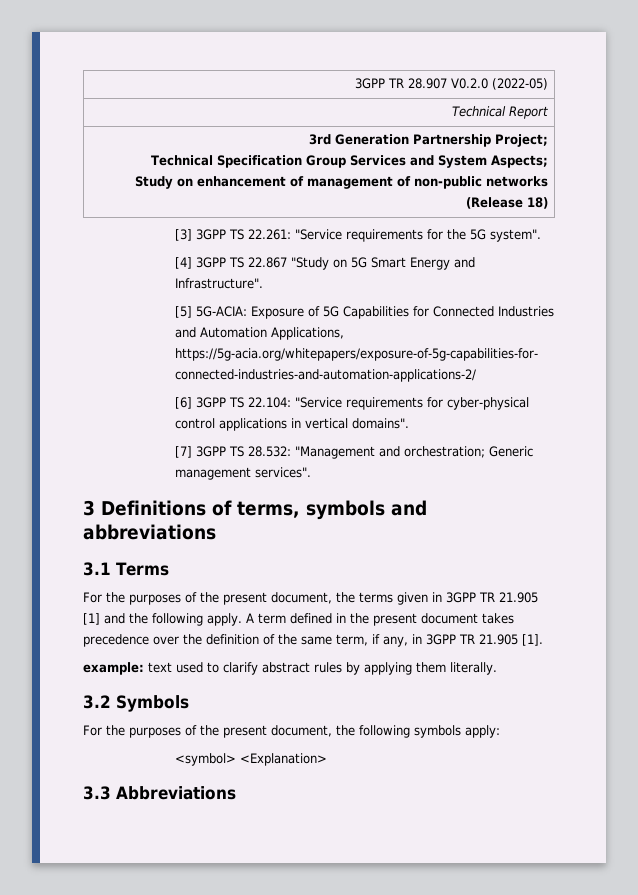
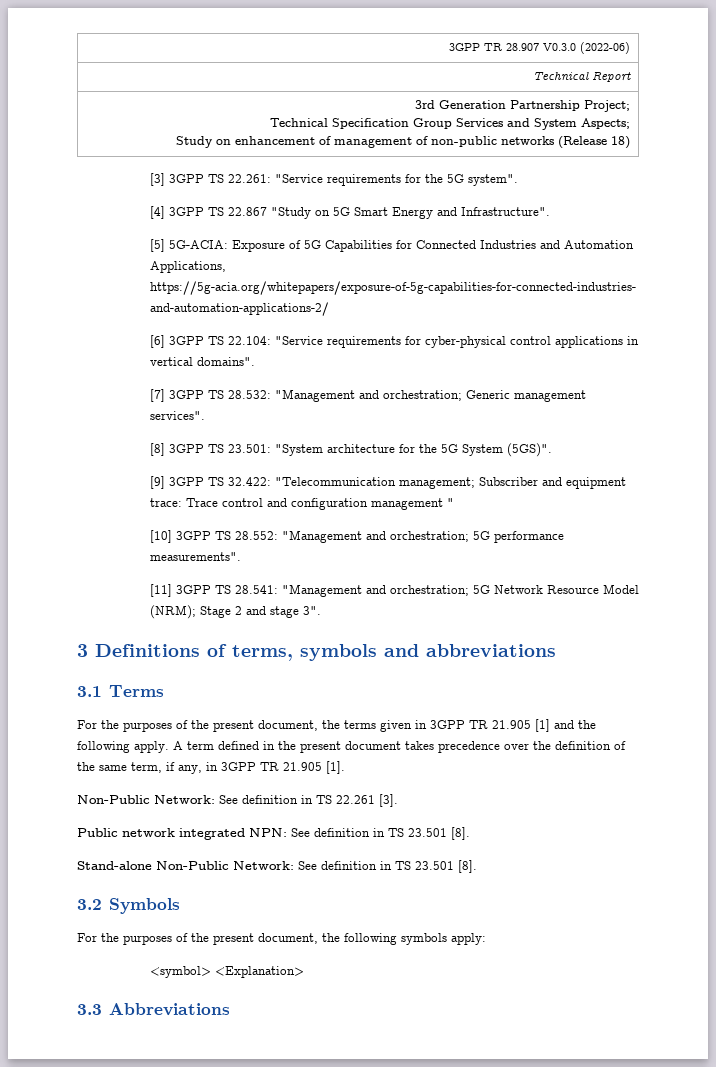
- 3GPP TR 28.907 V0.2.0 (2022-05)
+ 3GPP TR 28.907 V0.3.0 (2022-06)
+ [8] 3GPP TS 23.501: "System architecture for the 5G System (5GS)".
+ [9] 3GPP TS 32.422: "Telecommunication management; Subscriber and equipment trace: Trace control and configuration management "
+ [10] 3GPP TS 28.552: "Management and orchestration; 5G performance measurements".
+ [11] 3GPP TS 28.541: "Management and orchestration; 5G Network Resource Model (NRM); Stage 2 and stage 3".
- example: text used to clarify abstract rules by applying them literally.
+ Non-Public Network: See definition in TS 22.261 [3].
+ Public network integrated NPN: See definition in TS 23.501 [8].
+ Stand-alone Non-Public Network: See definition in TS 23.501 [8].

